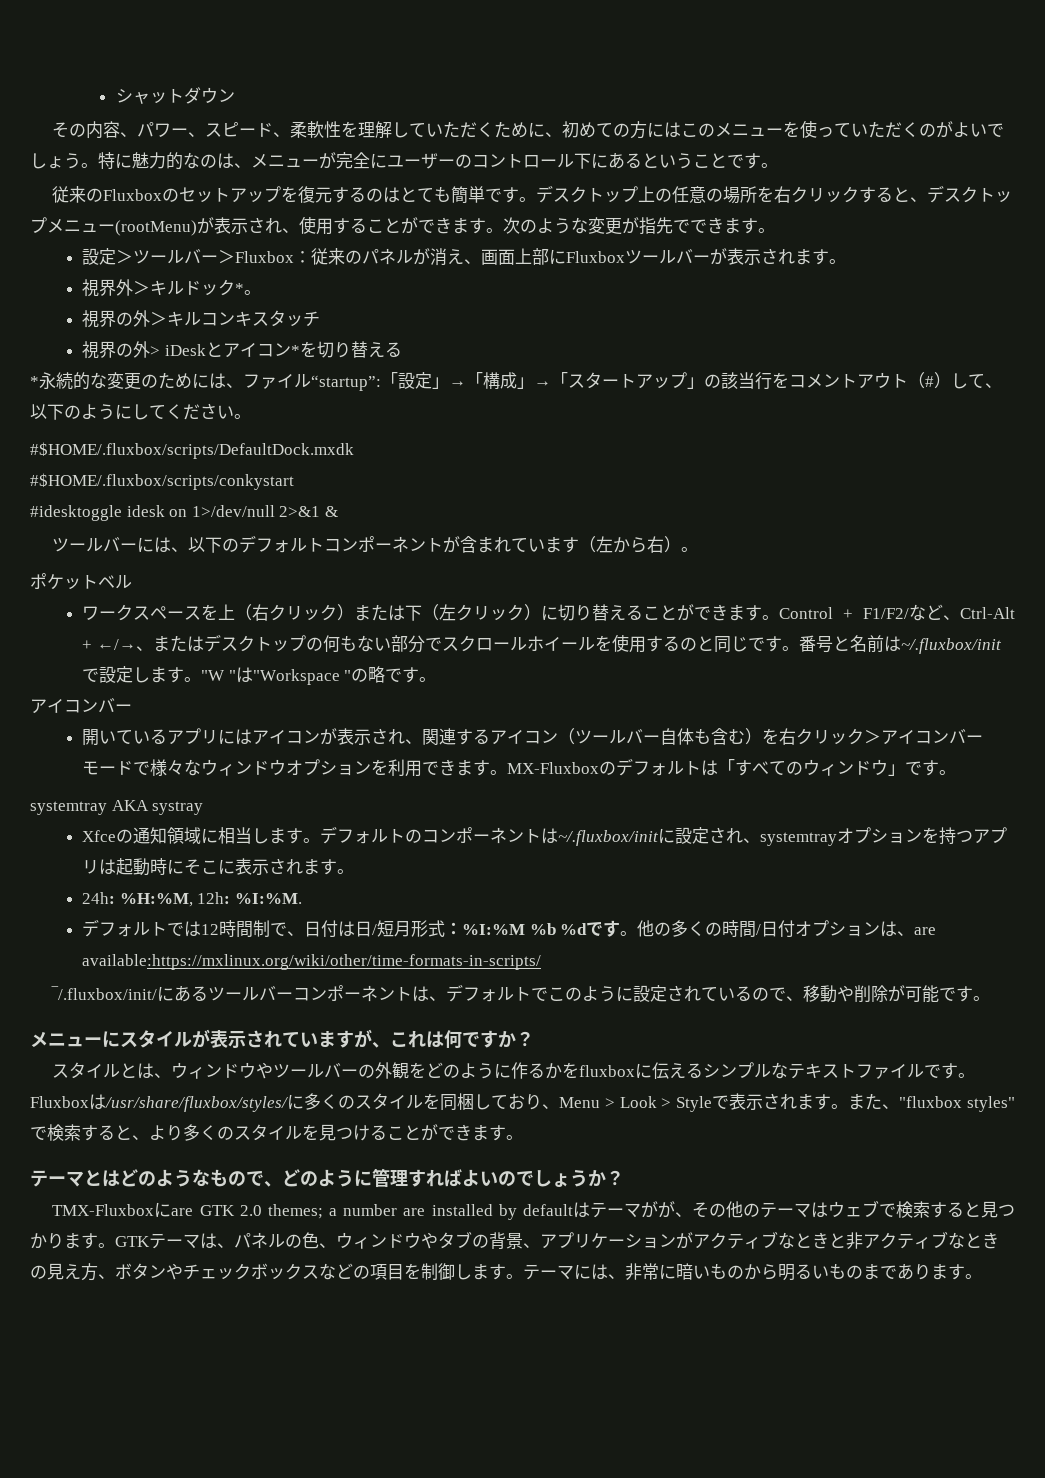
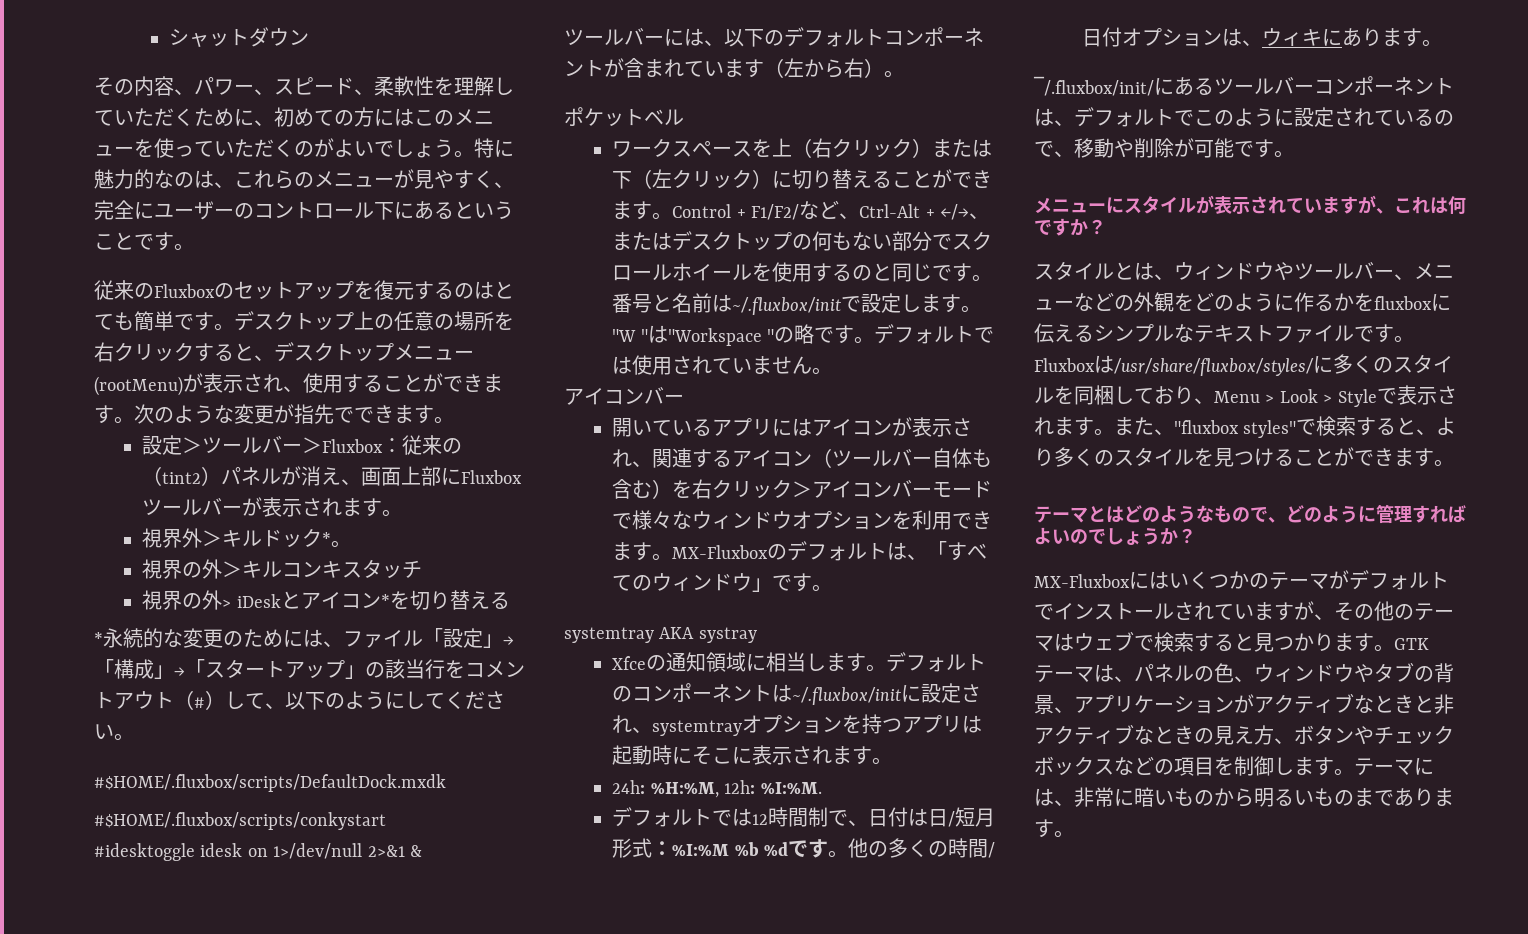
- 特に魅力的なのは、メニューが完全にユーザーのコントロール下にあるということです。
+ 特に魅力的なのは、これらのメニューが見やすく、完全にユーザーのコントロール下にあるということです。
- 設定＞ツールバー＞Fluxbox：従来のパネルが消え、画面上部にFluxboxツールバーが表示されます。
+ 設定＞ツールバー＞Fluxbox：従来の（tint2）パネルが消え、画面上部にFluxboxツールバーが表示されます。
- *永続的な変更のためには、ファイル“startup”:「設定」→「構成」→「スタートアップ」の該当行をコメントアウト（#）して、以下のようにしてください。
+ *永続的な変更のためには、ファイル「設定」→「構成」→「スタートアップ」の該当行をコメントアウト（#）して、以下のようにしてください。
+ デフォルトでは使用されていません。
- MX-Fluxboxのデフォルトは「すべてのウィンドウ」です。
+ MX-Fluxboxのデフォルトは、「すべてのウィンドウ」です。
- 他の多くの時間/日付オプションは、are available:https://mxlinux.org/wiki/other/time-formats-in-scripts/
+ 他の多くの時間/日付オプションは、ウィキにあります。
- スタイルとは、ウィンドウやツールバーの外観をどのように作るかをfluxboxに伝えるシンプルなテキストファイルです。
+ スタイルとは、ウィンドウやツールバー、メニューなどの外観をどのように作るかをfluxboxに伝えるシンプルなテキストファイルです。
- TMX-Fluxboxにare GTK 2.0 themes; a number are installed by defaultはテーマがが、その他のテーマはウェブで検索すると見つかります。
+ MX-Fluxboxにはいくつかのテーマがデフォルトでインストールされていますが、その他のテーマはウェブで検索すると見つかります。

